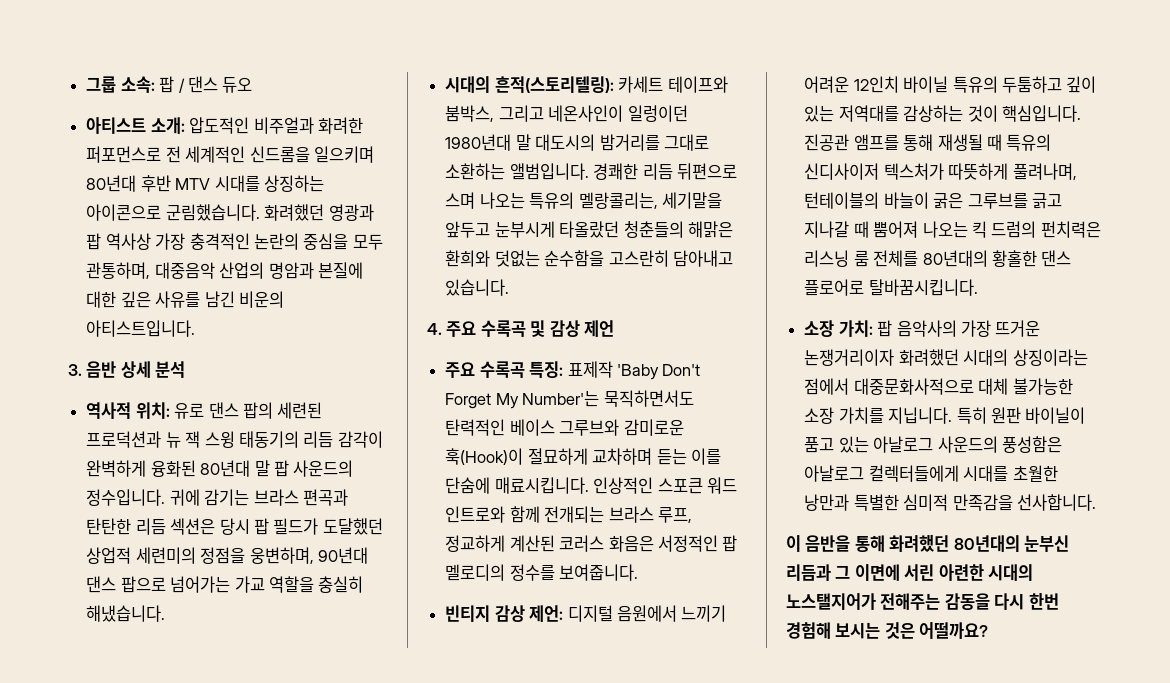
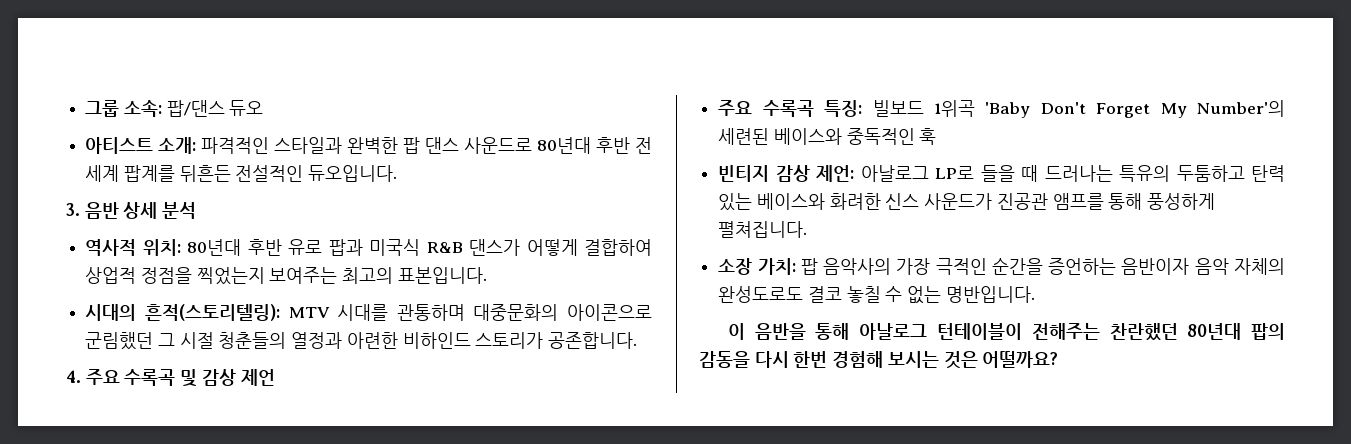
- 그룹 소속: 팝 / 댄스 듀오
+ 그룹 소속: 팝/댄스 듀오
- 아티스트 소개: 압도적인 비주얼과 화려한 퍼포먼스로 전 세계적인 신드롬을 일으키며 80년대 후반 MTV 시대를 상징하는 아이콘으로 군림했습니다. 화려했던 영광과 팝 역사상 가장 충격적인 논란의 중심을 모두 관통하며, 대중음악 산업의 명암과 본질에 대한 깊은 사유를 남긴 비운의 아티스트입니다.
+ 아티스트 소개: 파격적인 스타일과 완벽한 팝 댄스 사운드로 80년대 후반 전 세계 팝계를 뒤흔든 전설적인 듀오입니다.
- 역사적 위치: 유로 댄스 팝의 세련된 프로덕션과 뉴 잭 스윙 태동기의 리듬 감각이 완벽하게 융화된 80년대 말 팝 사운드의 정수입니다. 귀에 감기는 브라스 편곡과 탄탄한 리듬 섹션은 당시 팝 필드가 도달했던 상업적 세련미의 정점을 웅변하며, 90년대 댄스 팝으로 넘어가는 가교 역할을 충실히 해냈습니다.
- 시대의 흔적(스토리텔링): 카세트 테이프와 붐박스, 그리고 네온사인이 일렁이던 1980년대 말 대도시의 밤거리를 그대로 소환하는 앨범입니다. 경쾌한 리듬 뒤편으로 스며 나오는 특유의 멜랑콜리는, 세기말을 앞두고 눈부시게 타올랐던 청춘들의 해맑은 환희와 덧없는 순수함을 고스란히 담아내고 있습니다.
+ 역사적 위치: 80년대 후반 유로 팝과 미국식 R&B 댄스가 어떻게 결합하여 상업적 정점을 찍었는지 보여주는 최고의 표본입니다.
+ 시대의 흔적(스토리텔링): MTV 시대를 관통하며 대중문화의 아이콘으로 군림했던 그 시절 청춘들의 열정과 아련한 비하인드 스토리가 공존합니다.
- 주요 수록곡 특징: 표제작 'Baby Don't Forget My Number'는 묵직하면서도 탄력적인 베이스 그루브와 감미로운 훅(Hook)이 절묘하게 교차하며 듣는 이를 단숨에 매료시킵니다. 인상적인 스포큰 워드 인트로와 함께 전개되는 브라스 루프, 정교하게 계산된 코러스 화음은 서정적인 팝 멜로디의 정수를 보여줍니다.
- 빈티지 감상 제언: 디지털 음원에서 느끼기 어려운 12인치 바이닐 특유의 두툼하고 깊이 있는 저역대를 감상하는 것이 핵심입니다. 진공관 앰프를 통해 재생될 때 특유의 신디사이저 텍스처가 따뜻하게 풀려나며, 턴테이블의 바늘이 굵은 그루브를 긁고 지나갈 때 뿜어져 나오는 킥 드럼의 펀치력은 리스닝 룸 전체를 80년대의 황홀한 댄스 플로어로 탈바꿈시킵니다.
+ 주요 수록곡 특징: 빌보드 1위곡 'Baby Don't Forget My Number'의 세련된 베이스와 중독적인 훅
+ 빈티지 감상 제언: 아날로그 LP로 들을 때 드러나는 특유의 두툼하고 탄력 있는 베이스와 화려한 신스 사운드가 진공관 앰프를 통해 풍성하게 펼쳐집니다.
- 소장 가치: 팝 음악사의 가장 뜨거운 논쟁거리이자 화려했던 시대의 상징이라는 점에서 대중문화사적으로 대체 불가능한 소장 가치를 지닙니다. 특히 원판 바이닐이 품고 있는 아날로그 사운드의 풍성함은 아날로그 컬렉터들에게 시대를 초월한 낭만과 특별한 심미적 만족감을 선사합니다.
- 이 음반을 통해 화려했던 80년대의 눈부신 리듬과 그 이면에 서린 아련한 시대의 노스탤지어가 전해주는 감동을 다시 한번 경험해 보시는 것은 어떨까요?
+ 소장 가치: 팝 음악사의 가장 극적인 순간을 증언하는 음반이자 음악 자체의 완성도로도 결코 놓칠 수 없는 명반입니다.
+ 이 음반을 통해 아날로그 턴테이블이 전해주는 찬란했던 80년대 팝의 감동을 다시 한번 경험해 보시는 것은 어떨까요?

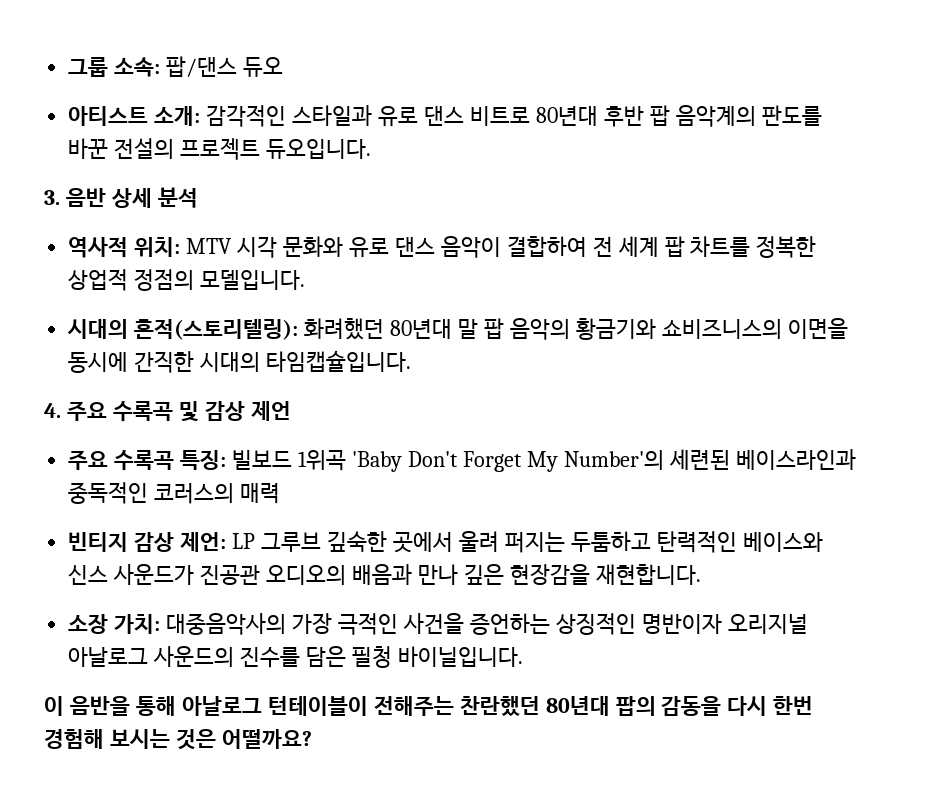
- 아티스트 소개: 파격적인 스타일과 완벽한 팝 댄스 사운드로 80년대 후반 전 세계 팝계를 뒤흔든 전설적인 듀오입니다.
+ 아티스트 소개: 감각적인 스타일과 유로 댄스 비트로 80년대 후반 팝 음악계의 판도를 바꾼 전설의 프로젝트 듀오입니다.
- 역사적 위치: 80년대 후반 유로 팝과 미국식 R&B 댄스가 어떻게 결합하여 상업적 정점을 찍었는지 보여주는 최고의 표본입니다.
- 시대의 흔적(스토리텔링): MTV 시대를 관통하며 대중문화의 아이콘으로 군림했던 그 시절 청춘들의 열정과 아련한 비하인드 스토리가 공존합니다.
+ 역사적 위치: MTV 시각 문화와 유로 댄스 음악이 결합하여 전 세계 팝 차트를 정복한 상업적 정점의 모델입니다.
+ 시대의 흔적(스토리텔링): 화려했던 80년대 말 팝 음악의 황금기와 쇼비즈니스의 이면을 동시에 간직한 시대의 타임캡슐입니다.
- 주요 수록곡 특징: 빌보드 1위곡 'Baby Don't Forget My Number'의 세련된 베이스와 중독적인 훅
+ 주요 수록곡 특징: 빌보드 1위곡 'Baby Don't Forget My Number'의 세련된 베이스라인과 중독적인 코러스의 매력
- 빈티지 감상 제언: 아날로그 LP로 들을 때 드러나는 특유의 두툼하고 탄력 있는 베이스와 화려한 신스 사운드가 진공관 앰프를 통해 풍성하게 펼쳐집니다.
- 소장 가치: 팝 음악사의 가장 극적인 순간을 증언하는 음반이자 음악 자체의 완성도로도 결코 놓칠 수 없는 명반입니다.
+ 빈티지 감상 제언: LP 그루브 깊숙한 곳에서 울려 퍼지는 두툼하고 탄력적인 베이스와 신스 사운드가 진공관 오디오의 배음과 만나 깊은 현장감을 재현합니다.
+ 소장 가치: 대중음악사의 가장 극적인 사건을 증언하는 상징적인 명반이자 오리지널 아날로그 사운드의 진수를 담은 필청 바이닐입니다.

